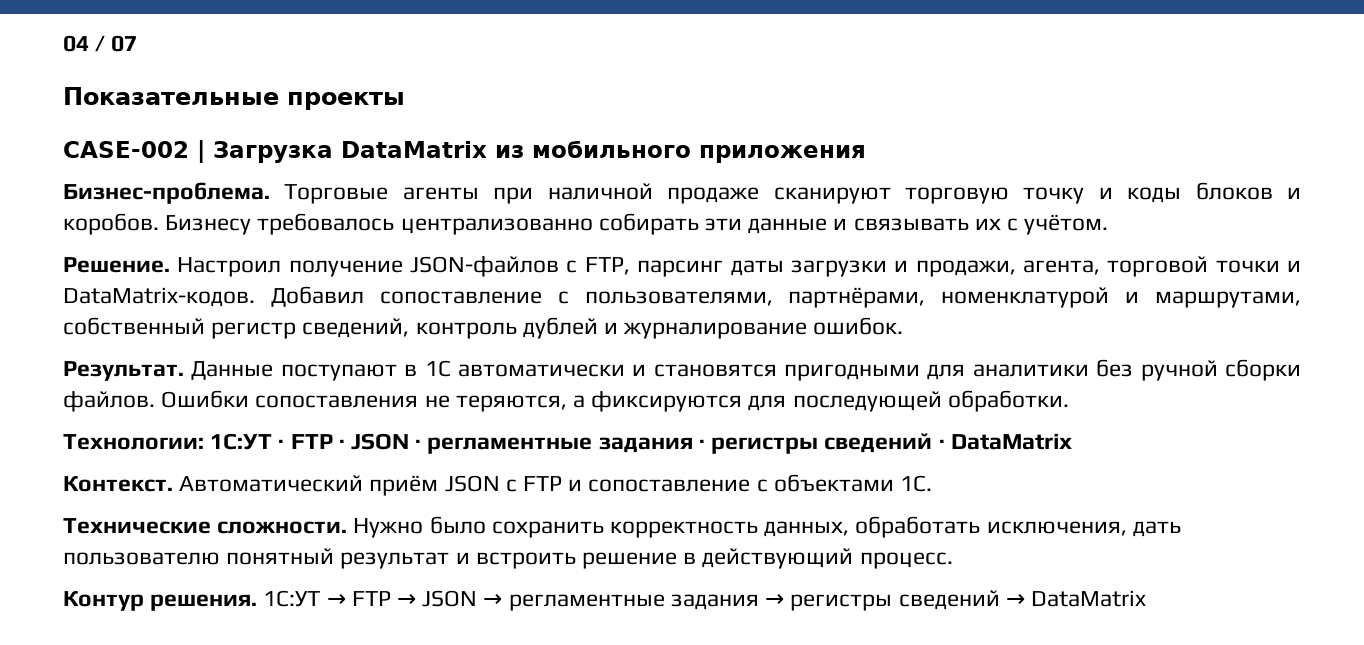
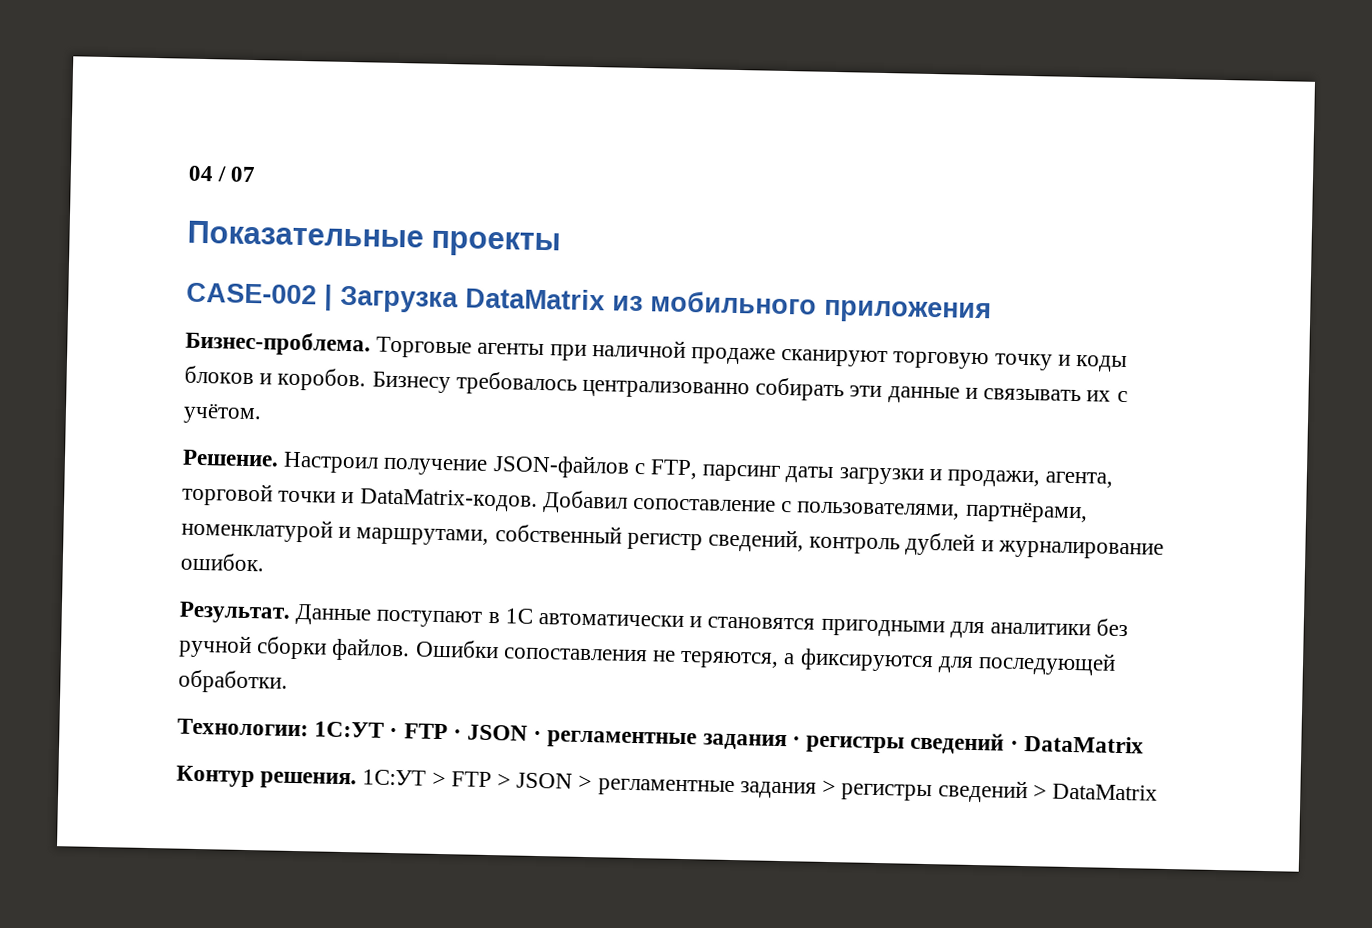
- Контекст. Автоматический приём JSON с FTP и сопоставление с объектами 1С.
- Технические сложности. Нужно было сохранить корректность данных, обработать исключения, дать пользователю понятный результат и встроить решение в действующий процесс.
- Контур решения. 1С:УТ → FTP → JSON → регламентные задания → регистры сведений → DataMatrix
+ Контур решения. 1С:УТ > FTP > JSON > регламентные задания > регистры сведений > DataMatrix

